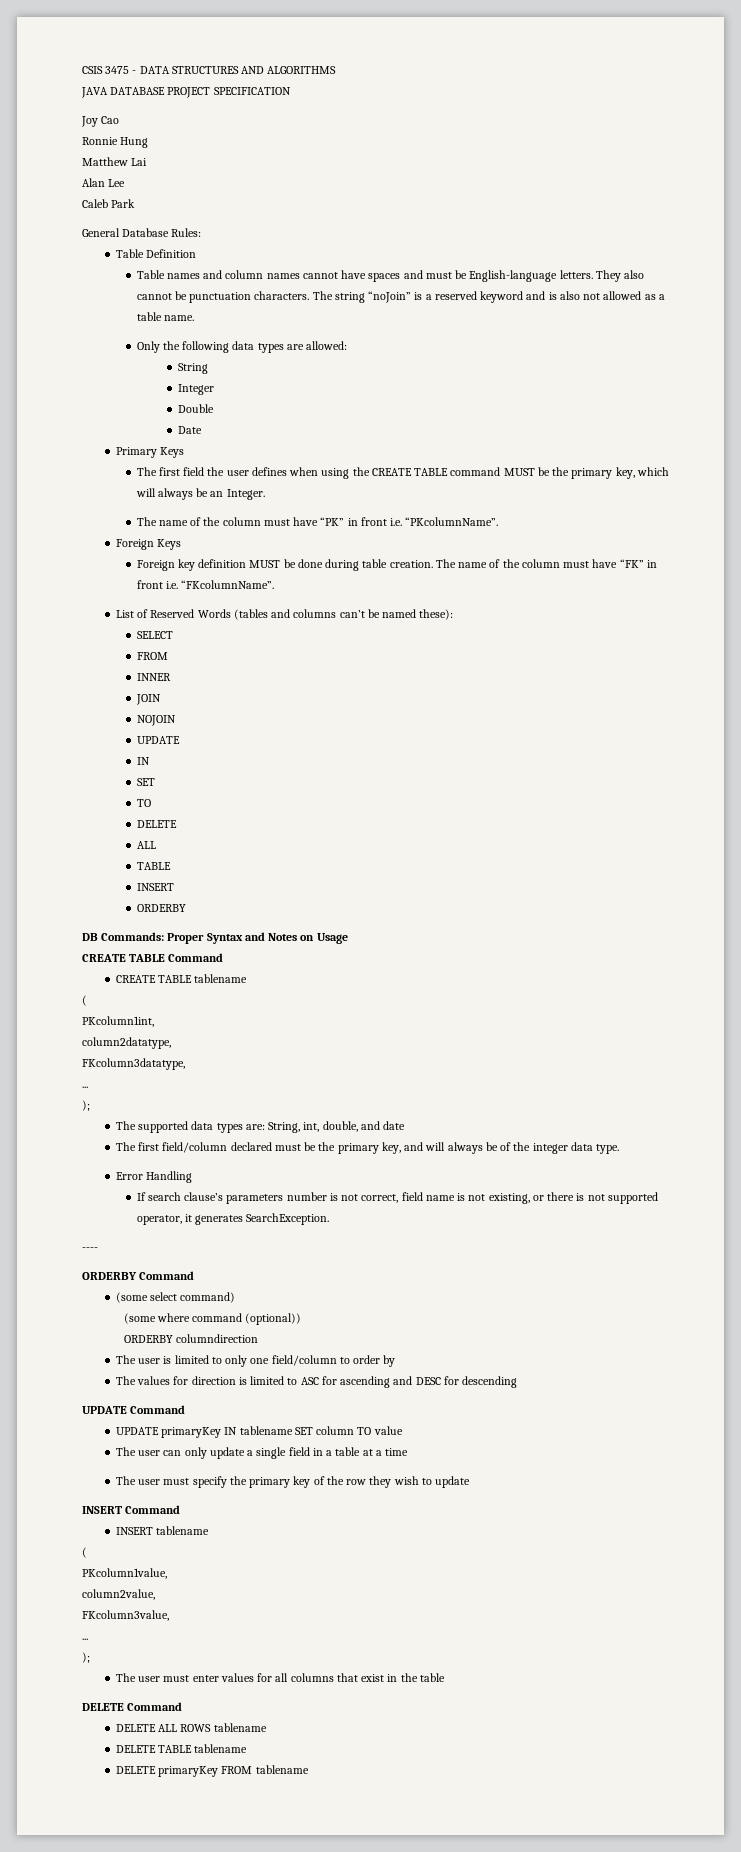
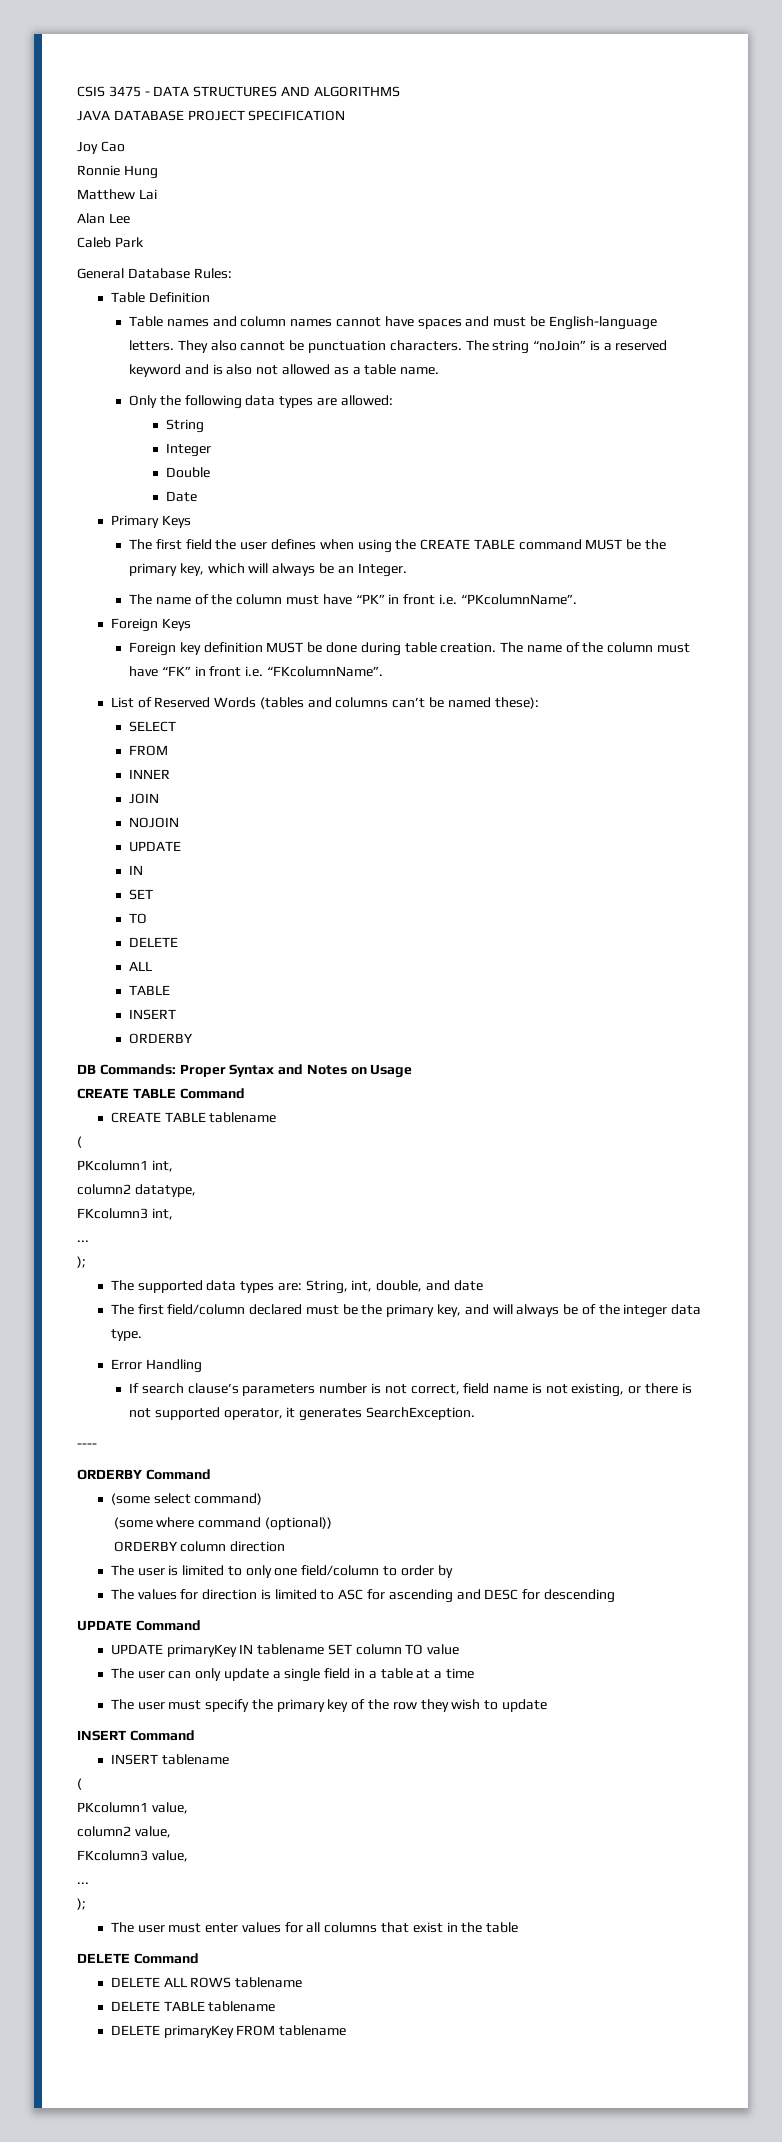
- PKcolumn1int,
- column2datatype,
- FKcolumn3datatype,
+ PKcolumn1 int,
+ column2 datatype,
+ FKcolumn3 int,
- ORDERBY columndirection
+ ORDERBY column direction
- PKcolumn1value,
- column2value,
- FKcolumn3value,
+ PKcolumn1 value,
+ column2 value,
+ FKcolumn3 value,

